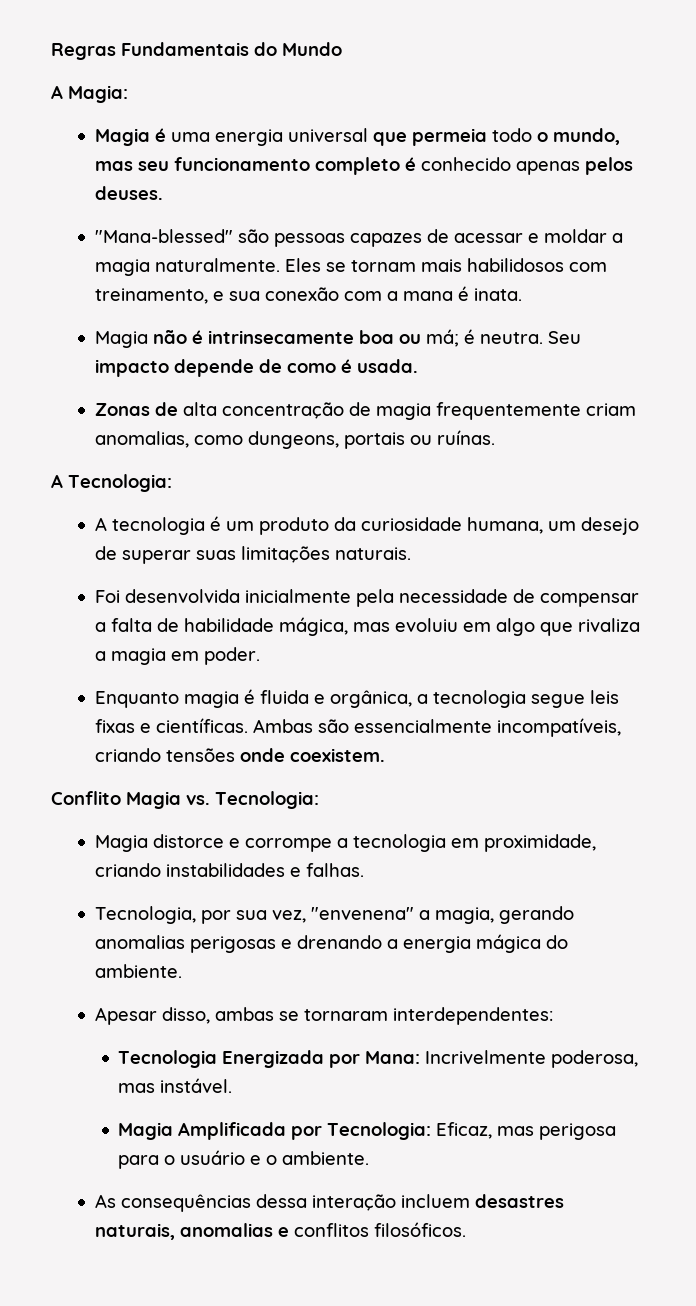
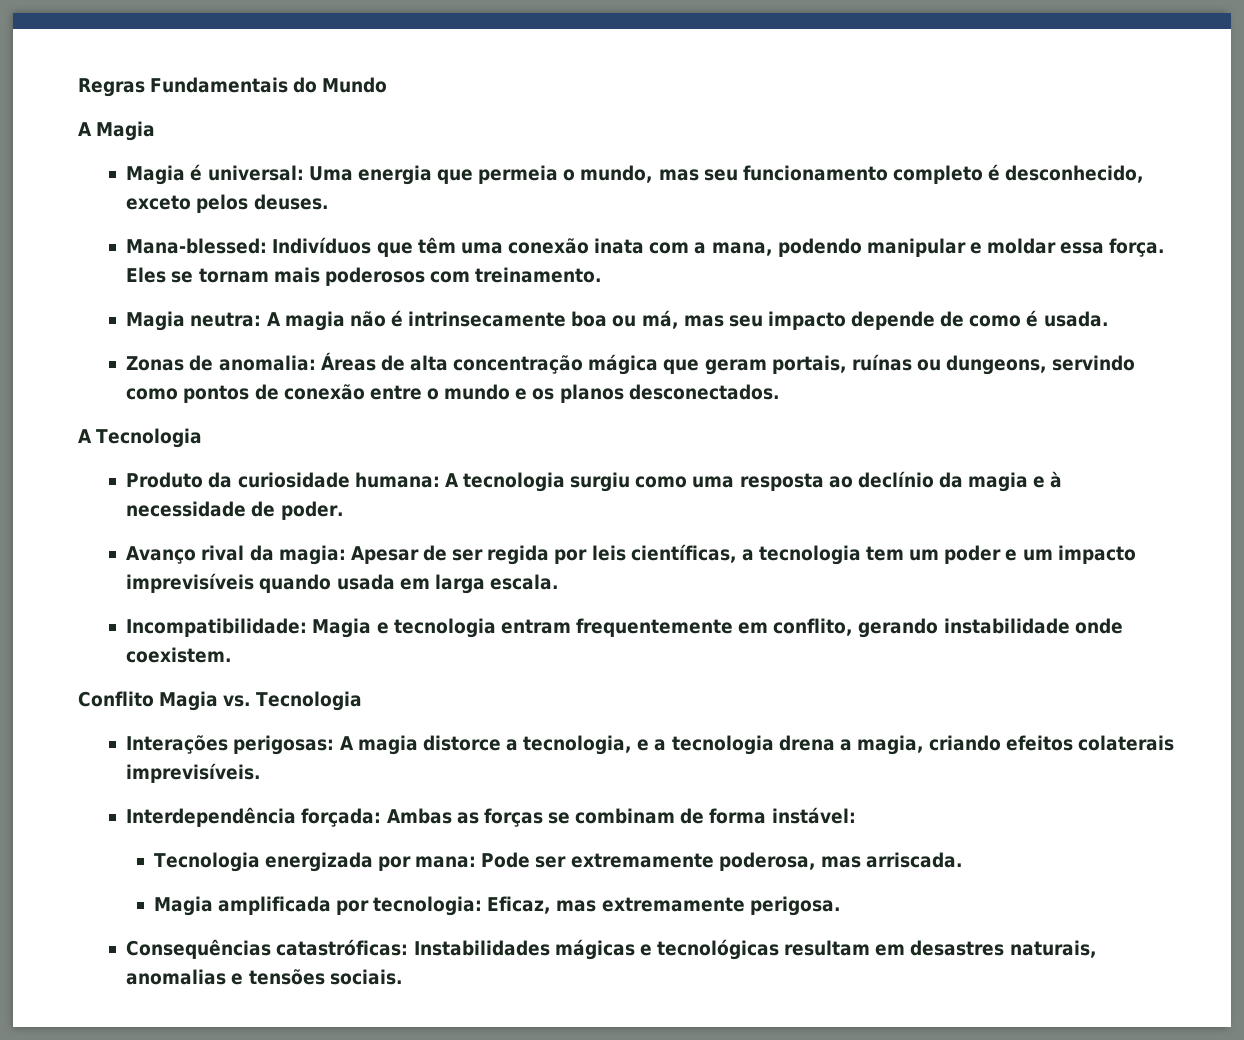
- A Magia:
+ A Magia
- Magia é uma energia universal que permeia todo o mundo, mas seu funcionamento completo é conhecido apenas pelos deuses.
+ Magia é universal: Uma energia que permeia o mundo, mas seu funcionamento completo é desconhecido, exceto pelos deuses.
- "Mana-blessed" são pessoas capazes de acessar e moldar a magia naturalmente. Eles se tornam mais habilidosos com treinamento, e sua conexão com a mana é inata.
- Magia não é intrinsecamente boa ou má; é neutra. Seu impacto depende de como é usada.
+ Mana-blessed: Indivíduos que têm uma conexão inata com a mana, podendo manipular e moldar essa força. Eles se tornam mais poderosos com treinamento.
+ Magia neutra: A magia não é intrinsecamente boa ou má, mas seu impacto depende de como é usada.
- Zonas de alta concentração de magia frequentemente criam anomalias, como dungeons, portais ou ruínas.
- A Tecnologia:
- A tecnologia é um produto da curiosidade humana, um desejo de superar suas limitações naturais.
- Foi desenvolvida inicialmente pela necessidade de compensar a falta de habilidade mágica, mas evoluiu em algo que rivaliza a magia em poder.
- Enquanto magia é fluida e orgânica, a tecnologia segue leis fixas e científicas. Ambas são essencialmente incompatíveis, criando tensões onde coexistem.
+ Zonas de anomalia: Áreas de alta concentração mágica que geram portais, ruínas ou dungeons, servindo como pontos de conexão entre o mundo e os planos desconectados.
+ A Tecnologia
+ Produto da curiosidade humana: A tecnologia surgiu como uma resposta ao declínio da magia e à necessidade de poder.
+ Avanço rival da magia: Apesar de ser regida por leis científicas, a tecnologia tem um poder e um impacto imprevisíveis quando usada em larga escala.
+ Incompatibilidade: Magia e tecnologia entram frequentemente em conflito, gerando instabilidade onde coexistem.
- Conflito Magia vs. Tecnologia:
- Magia distorce e corrompe a tecnologia em proximidade, criando instabilidades e falhas.
- Tecnologia, por sua vez, "envenena" a magia, gerando anomalias perigosas e drenando a energia mágica do ambiente.
- Apesar disso, ambas se tornaram interdependentes:
- Tecnologia Energizada por Mana: Incrivelmente poderosa, mas instável.
- Magia Amplificada por Tecnologia: Eficaz, mas perigosa para o usuário e o ambiente.
- As consequências dessa interação incluem desastres naturais, anomalias e conflitos filosóficos.
+ Conflito Magia vs. Tecnologia
+ Interações perigosas: A magia distorce a tecnologia, e a tecnologia drena a magia, criando efeitos colaterais imprevisíveis.
+ Interdependência forçada: Ambas as forças se combinam de forma instável:
+ Tecnologia energizada por mana: Pode ser extremamente poderosa, mas arriscada.
+ Magia amplificada por tecnologia: Eficaz, mas extremamente perigosa.
+ Consequências catastróficas: Instabilidades mágicas e tecnológicas resultam em desastres naturais, anomalias e tensões sociais.

